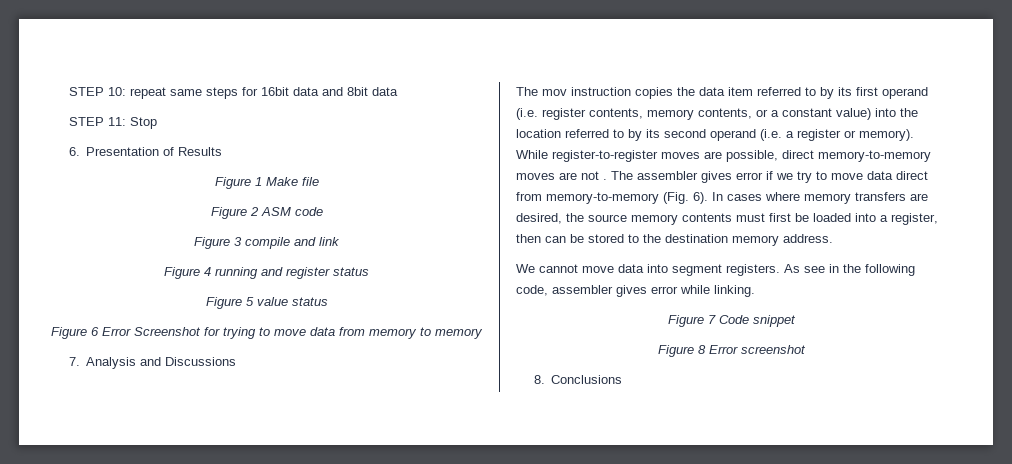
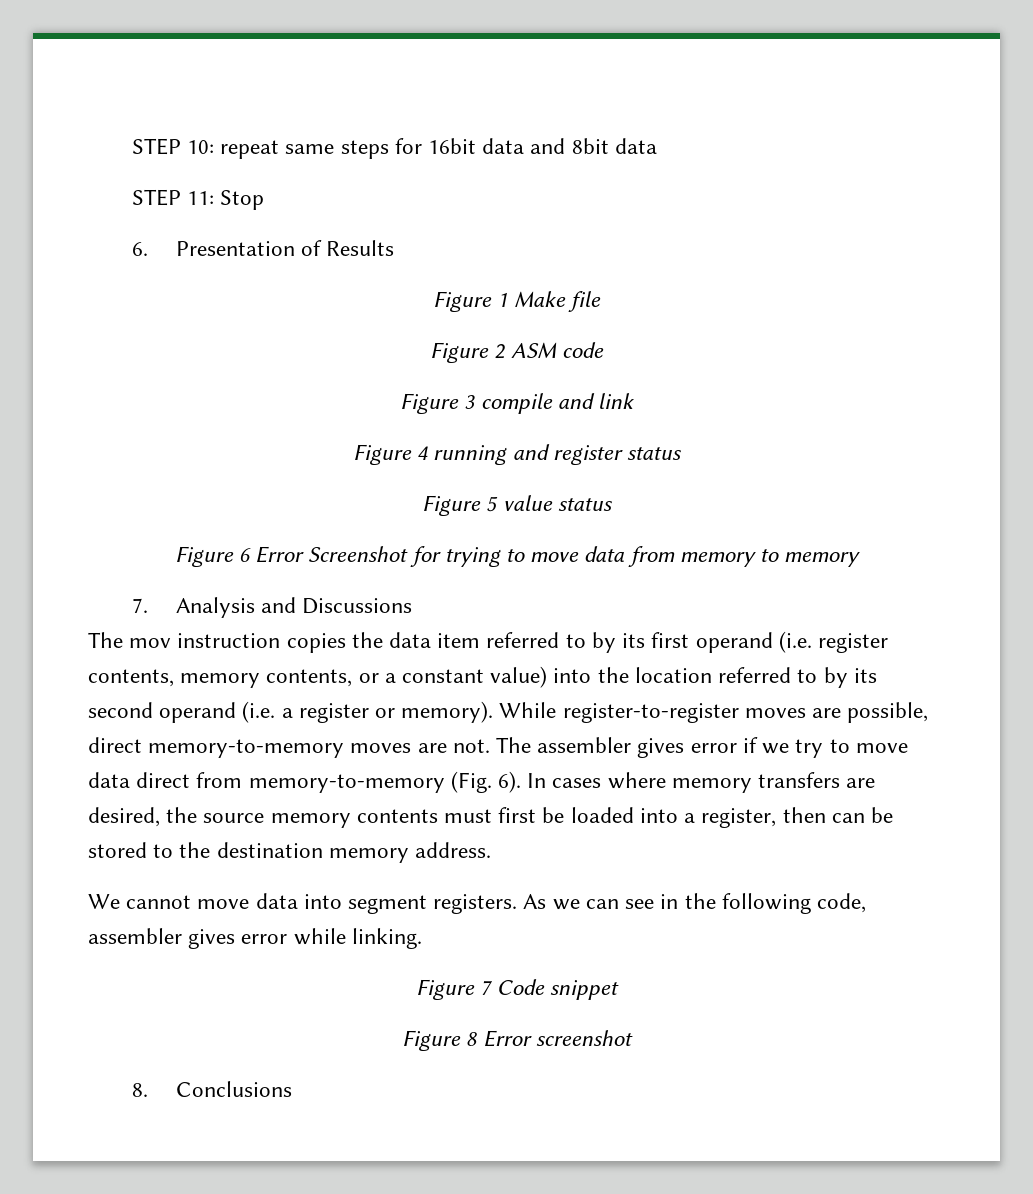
- While register-to-register moves are possible, direct memory-to-memory moves are not .
+ While register-to-register moves are possible, direct memory-to-memory moves are not.
- As see in the following code, assembler gives error while linking.
+ As we can see in the following code, assembler gives error while linking.

